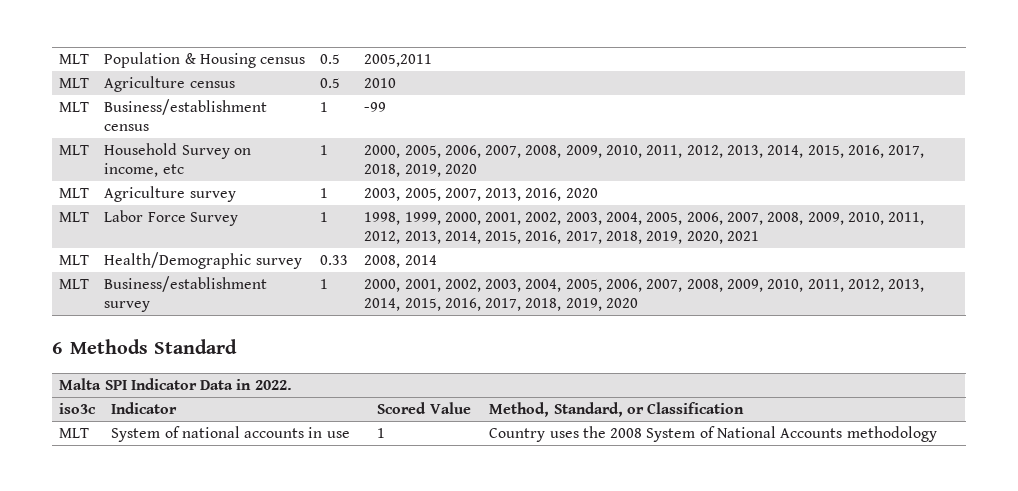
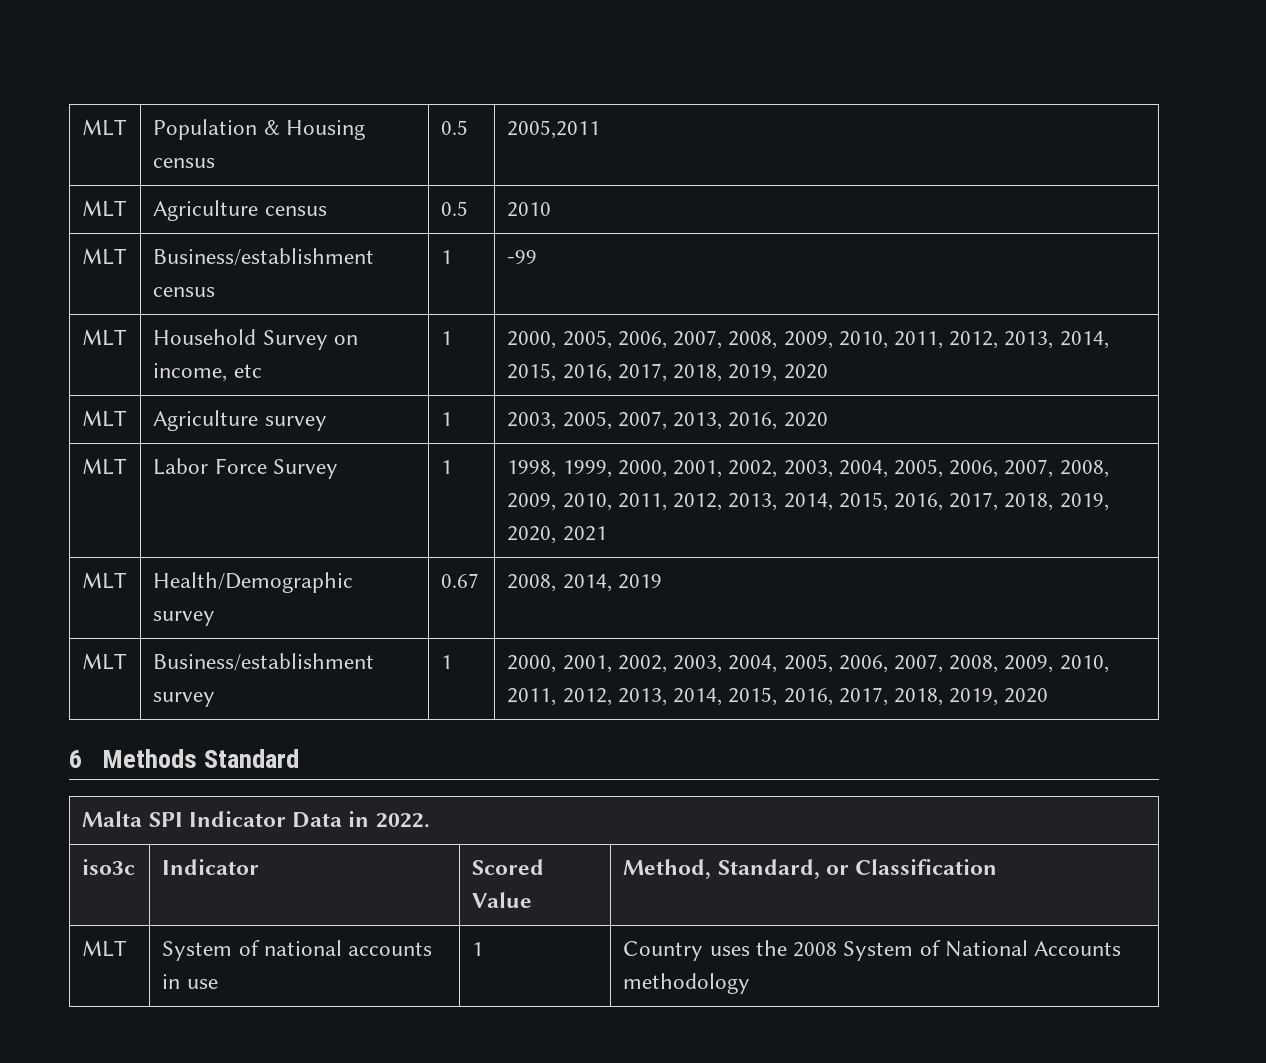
- MLT | Health/Demographic survey | 0.33 | 2008, 2014
+ MLT | Health/Demographic survey | 0.67 | 2008, 2014, 2019

